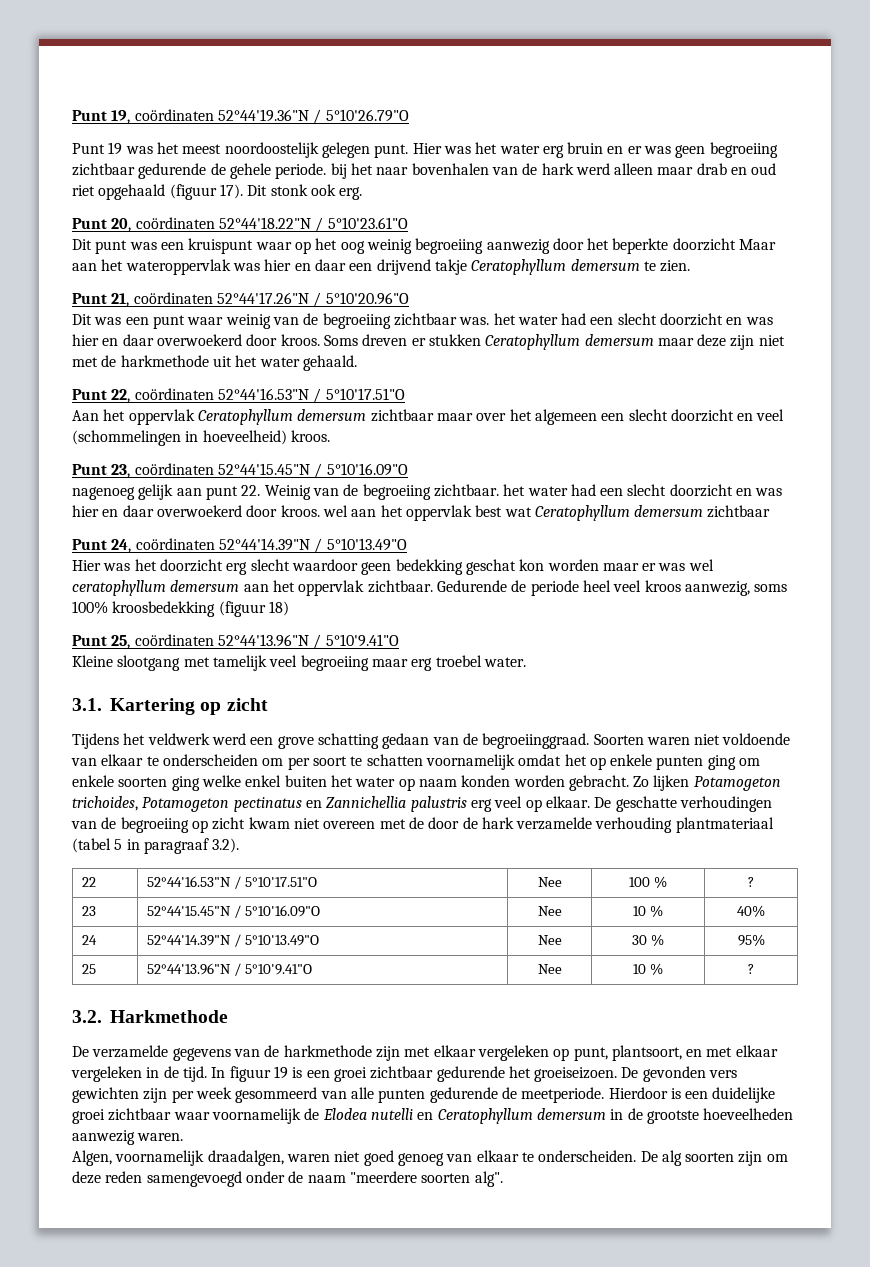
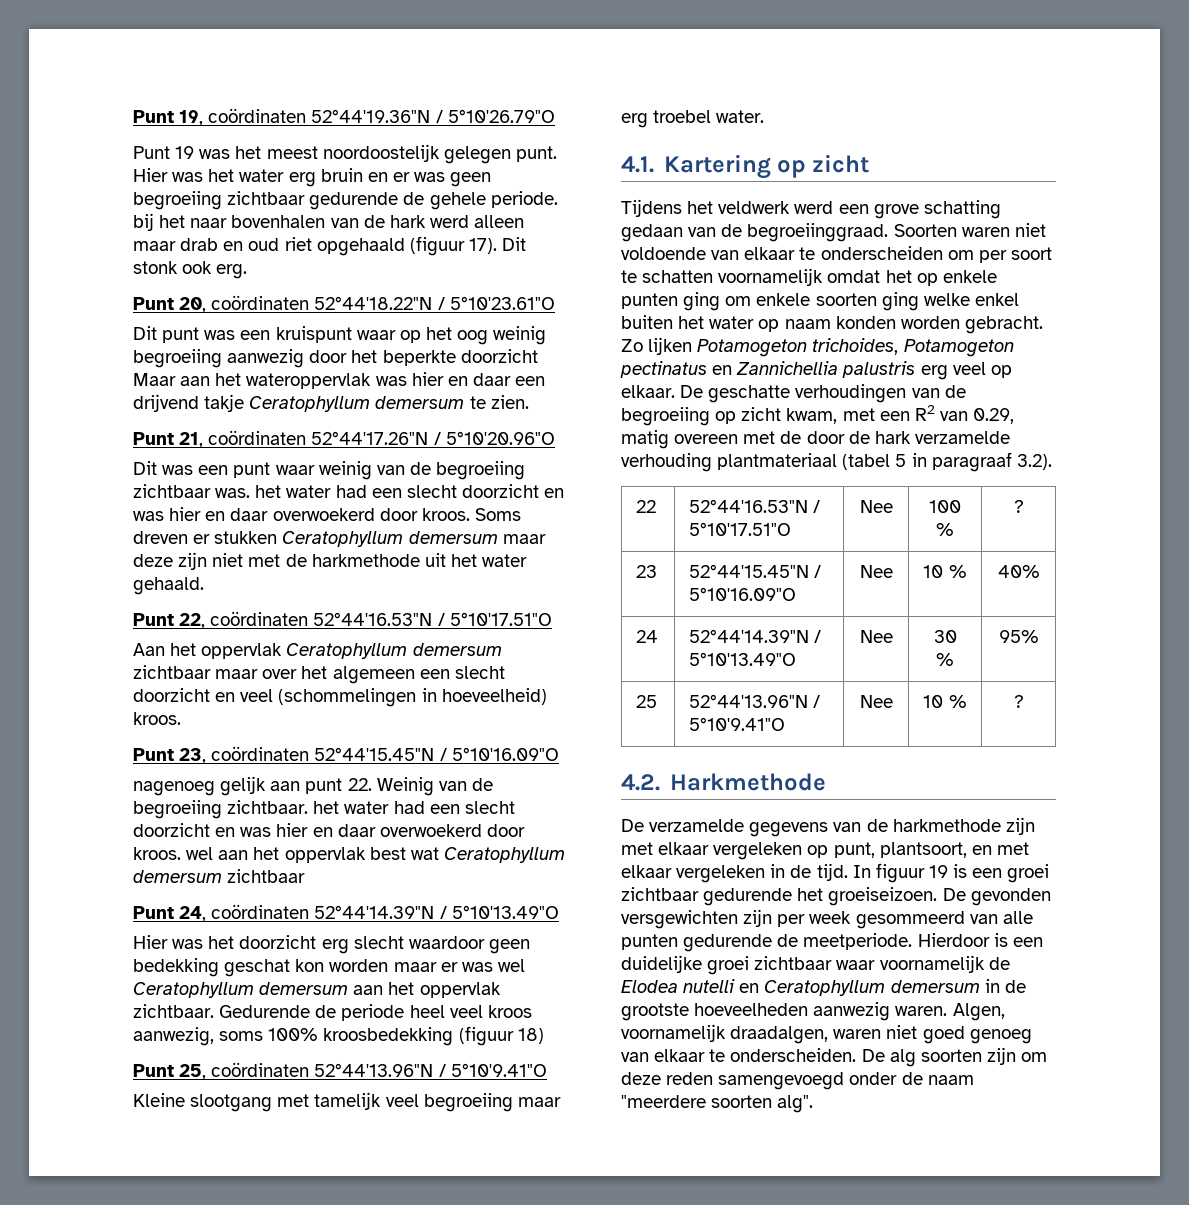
- Hier was het doorzicht erg slecht waardoor geen bedekking geschat kon worden maar er was wel ceratophyllum demersum aan het oppervlak zichtbaar.
+ Hier was het doorzicht erg slecht waardoor geen bedekking geschat kon worden maar er was wel Ceratophyllum demersum aan het oppervlak zichtbaar.
- 3.1. Kartering op zicht
+ 4.1. Kartering op zicht
- De geschatte verhoudingen van de begroeiing op zicht kwam niet overeen met de door de hark verzamelde verhouding plantmateriaal (tabel 5 in paragraaf 3.2).
+ De geschatte verhoudingen van de begroeiing op zicht kwam, met een R2 van 0.29, matig overeen met de door de hark verzamelde verhouding plantmateriaal (tabel 5 in paragraaf 3.2).
- 3.2. Harkmethode
+ 4.2. Harkmethode
- De gevonden vers gewichten zijn per week gesommeerd van alle punten gedurende de meetperiode.
+ De gevonden versgewichten zijn per week gesommeerd van alle punten gedurende de meetperiode.
- Hierdoor is een duidelijke groei zichtbaar waar voornamelijk de Elodea nutelli en Ceratophyllum demersum in de grootste hoeveelheden aanwezig waren.
- Algen, voornamelijk draadalgen, waren niet goed genoeg van elkaar te onderscheiden.
+ Hierdoor is een duidelijke groei zichtbaar waar voornamelijk de Elodea nutelli en Ceratophyllum demersum in de grootste hoeveelheden aanwezig waren. Algen, voornamelijk draadalgen, waren niet goed genoeg van elkaar te onderscheiden.

